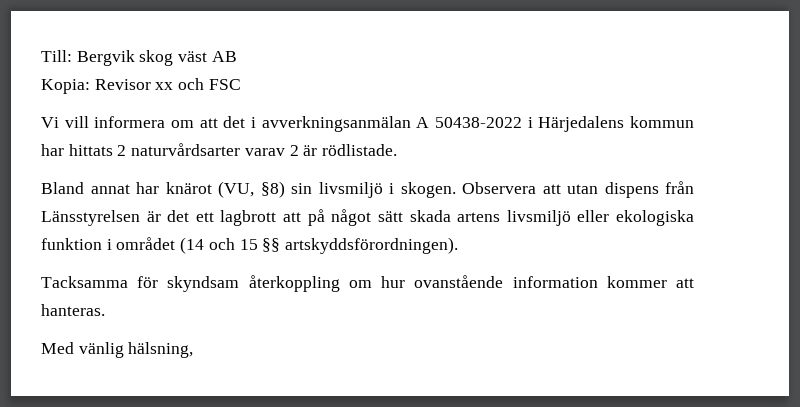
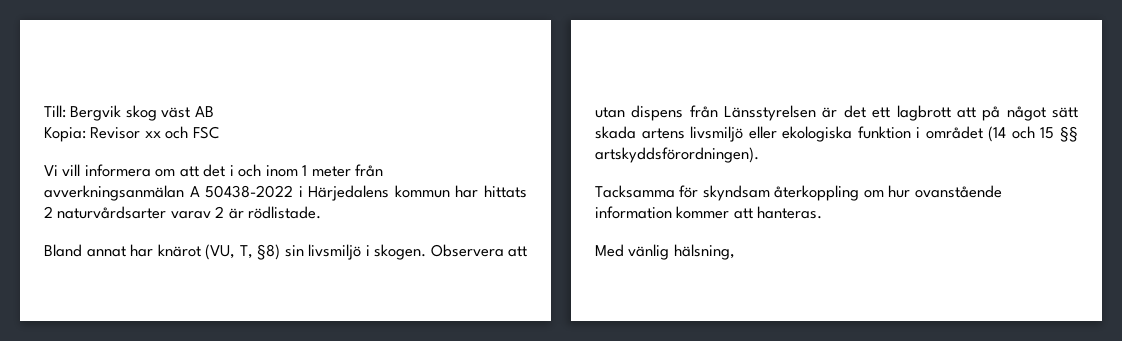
- Vi vill informera om att det i avverkningsanmälan A 50438-2022 i Härjedalens kommun har hittats 2 naturvårdsarter varav 2 är rödlistade.
+ Vi vill informera om att det i och inom 1 meter från avverkningsanmälan A 50438-2022 i Härjedalens kommun har hittats 2 naturvårdsarter varav 2 är rödlistade.
- Bland annat har knärot (VU, §8) sin livsmiljö i skogen.
+ Bland annat har knärot (VU, T, §8) sin livsmiljö i skogen.

